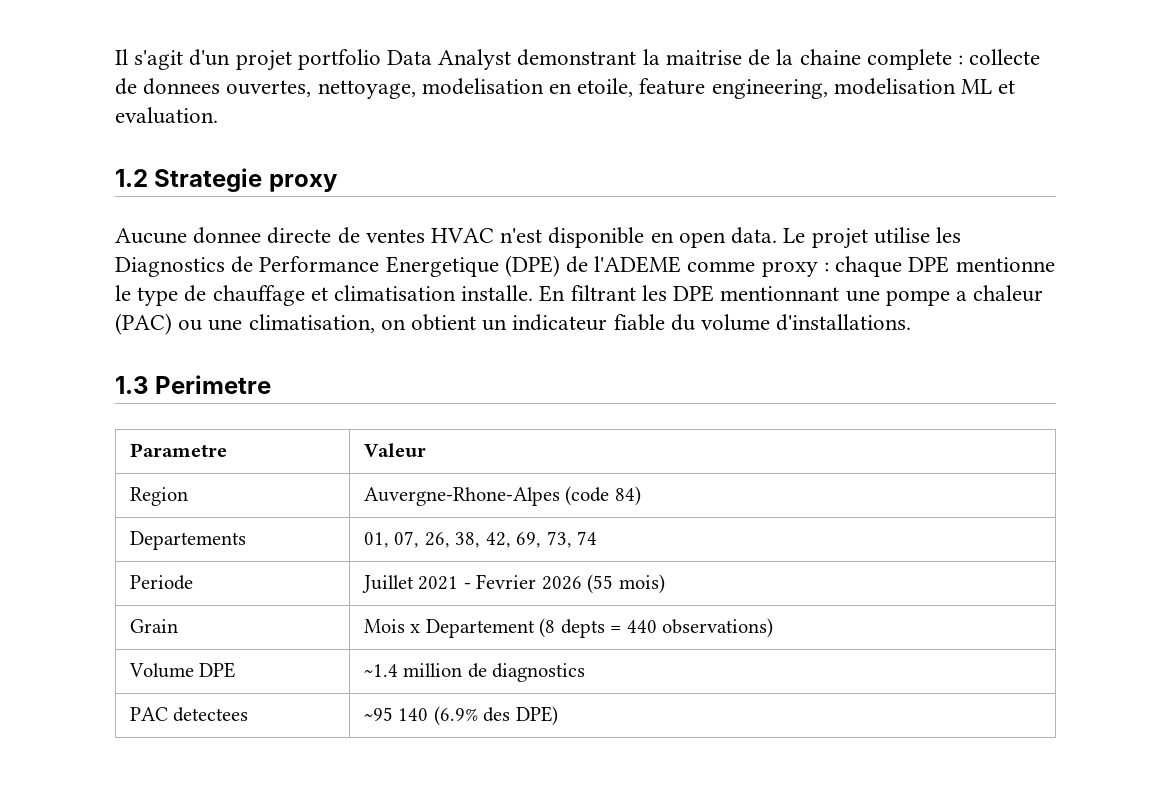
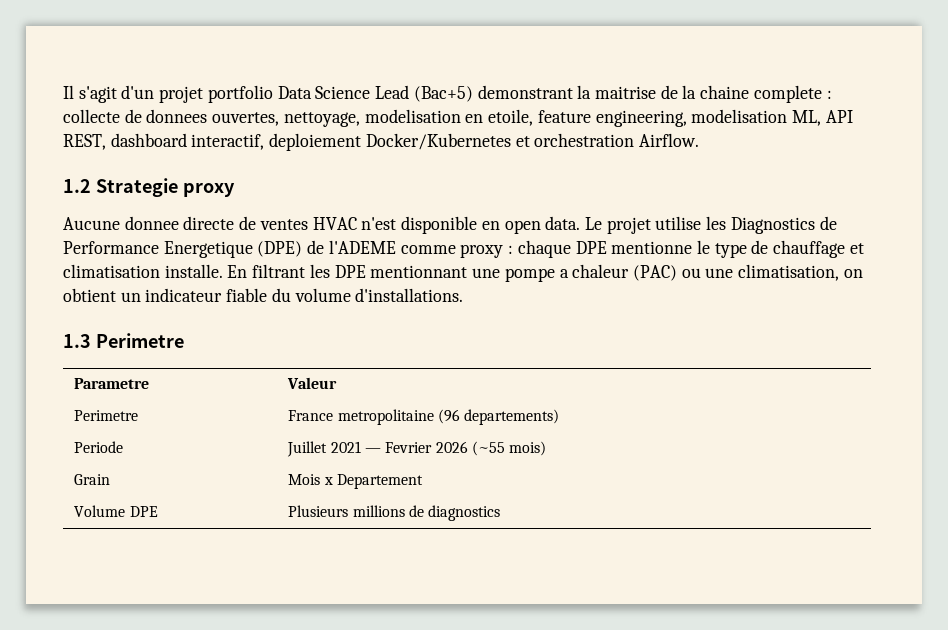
- Il s'agit d'un projet portfolio Data Analyst demonstrant la maitrise de la chaine complete : collecte de donnees ouvertes, nettoyage, modelisation en etoile, feature engineering, modelisation ML et evaluation.
+ Il s'agit d'un projet portfolio Data Science Lead (Bac+5) demonstrant la maitrise de la chaine complete : collecte de donnees ouvertes, nettoyage, modelisation en etoile, feature engineering, modelisation ML, API REST, dashboard interactif, deploiement Docker/Kubernetes et orchestration Airflow.
- Region | Auvergne-Rhone-Alpes (code 84)
- Departements | 01, 07, 26, 38, 42, 69, 73, 74
+ Perimetre | France metropolitaine (96 departements)
- Periode | Juillet 2021 - Fevrier 2026 (55 mois)
+ Periode | Juillet 2021 — Fevrier 2026 (~55 mois)
- Grain | Mois x Departement (8 depts = 440 observations)
+ Grain | Mois x Departement
- Volume DPE | ~1.4 million de diagnostics
+ Volume DPE | Plusieurs millions de diagnostics
- PAC detectees | ~95 140 (6.9% des DPE)

